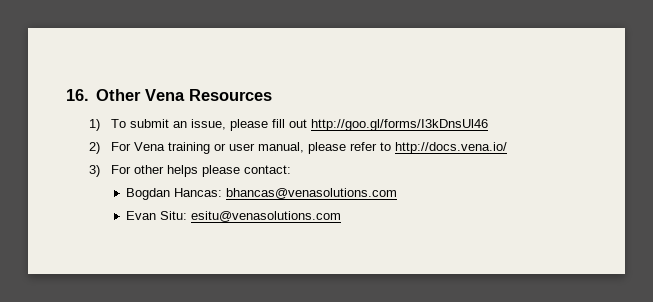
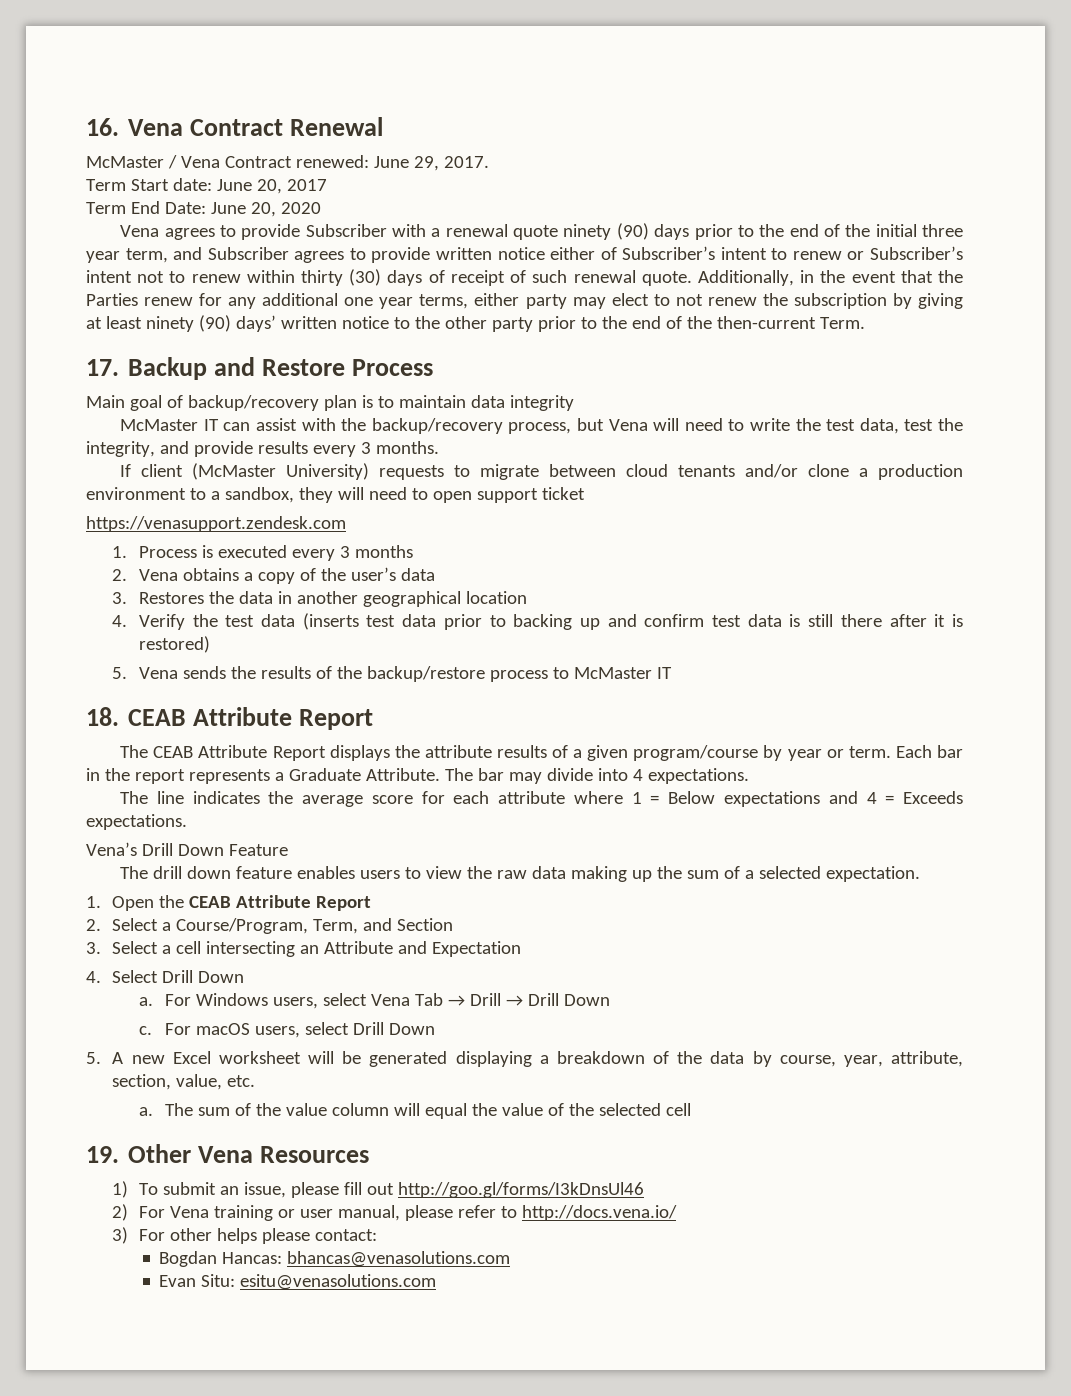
- 16. Other Vena Resources
+ 16. Vena Contract Renewal
+ McMaster / Vena Contract renewed: June 29, 2017.
+ Term Start date: June 20, 2017
+ Term End Date: June 20, 2020
+ Vena agrees to provide Subscriber with a renewal quote ninety (90) days prior to the end of the initial three year term, and Subscriber agrees to provide written notice either of Subscriber’s intent to renew or Subscriber’s intent not to renew within thirty (30) days of receipt of such renewal quote. Additionally, in the event that the Parties renew for any additional one year terms, either party may elect to not renew the subscription by giving at least ninety (90) days’ written notice to the other party prior to the end of the then-current Term.
+ 17. Backup and Restore Process
+ Main goal of backup/recovery plan is to maintain data integrity
+ McMaster IT can assist with the backup/recovery process, but Vena will need to write the test data, test the integrity, and provide results every 3 months.
+ If client (McMaster University) requests to migrate between cloud tenants and/or clone a production environment to a sandbox, they will need to open support ticket
+ https://venasupport.zendesk.com
+ 1. Process is executed every 3 months
+ 2. Vena obtains a copy of the user’s data
+ 3. Restores the data in another geographical location
+ 4. Verify the test data (inserts test data prior to backing up and confirm test data is still there after it is restored)
+ 5. Vena sends the results of the backup/restore process to McMaster IT
+ 18. CEAB Attribute Report
+ The CEAB Attribute Report displays the attribute results of a given program/course by year or term. Each bar in the report represents a Graduate Attribute. The bar may divide into 4 expectations.
+ The line indicates the average score for each attribute where 1 = Below expectations and 4 = Exceeds expectations.
+ Vena’s Drill Down Feature
+ The drill down feature enables users to view the raw data making up the sum of a selected expectation.
+ 1. Open the CEAB Attribute Report
+ 2. Select a Course/Program, Term, and Section
+ 3. Select a cell intersecting an Attribute and Expectation
+ 4. Select Drill Down
+ a. For Windows users, select Vena Tab → Drill → Drill Down
+ c. For macOS users, select Drill Down
+ 5. A new Excel worksheet will be generated displaying a breakdown of the data by course, year, attribute, section, value, etc.
+ a. The sum of the value column will equal the value of the selected cell
+ 19. Other Vena Resources

